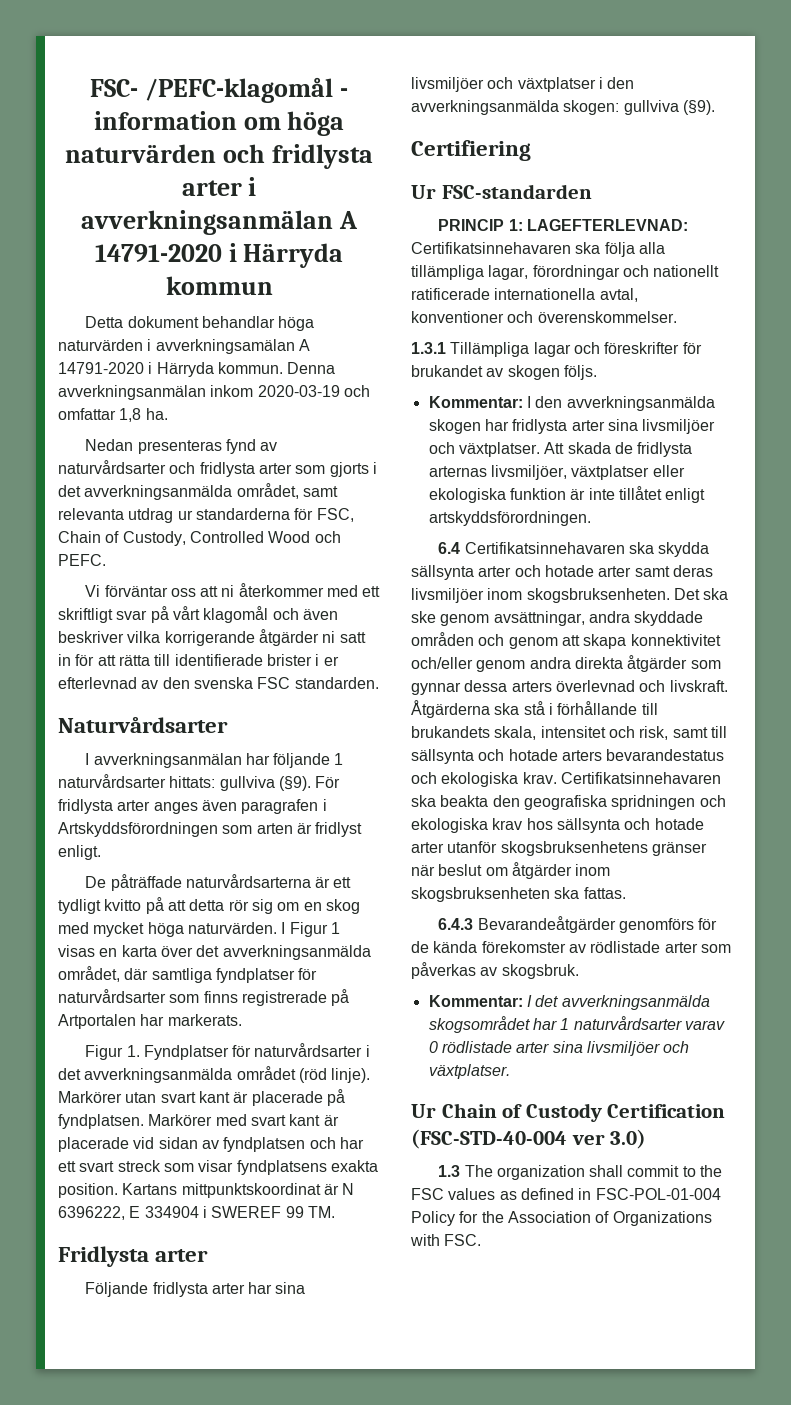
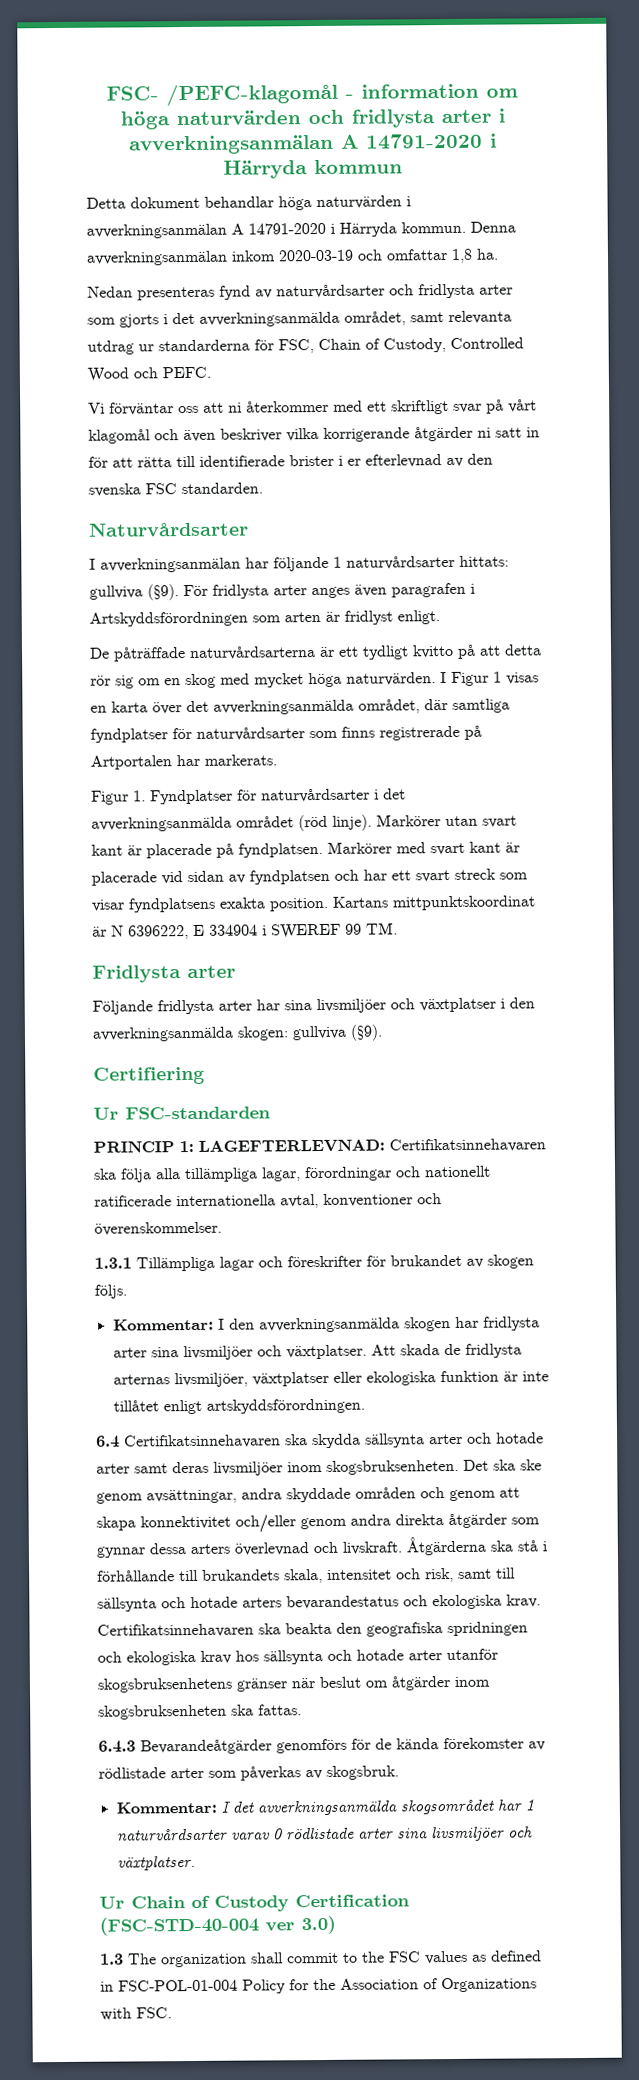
- Detta dokument behandlar höga naturvärden i avverkningsamälan A 14791-2020 i Härryda kommun.
+ Detta dokument behandlar höga naturvärden i avverkningsanmälan A 14791-2020 i Härryda kommun.

